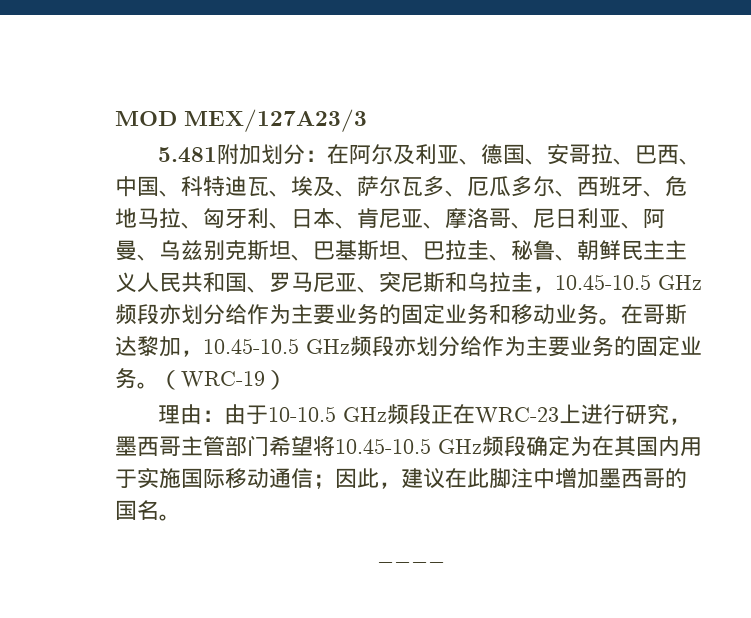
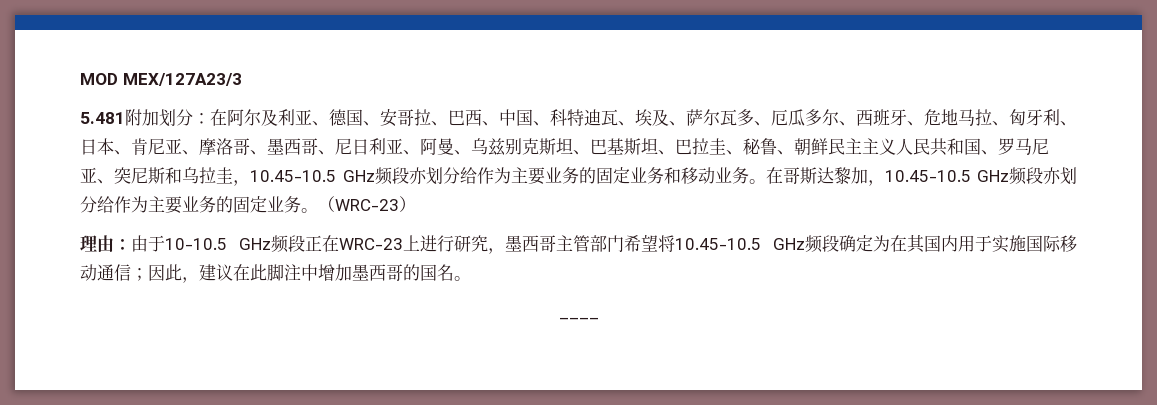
- 在阿尔及利亚、德国、安哥拉、巴西、中国、科特迪瓦、埃及、萨尔瓦多、厄瓜多尔、西班牙、危地马拉、匈牙利、日本、肯尼亚、摩洛哥、尼日利亚、阿曼、乌兹别克斯坦、巴基斯坦、巴拉圭、秘鲁、朝鲜民主主义人民共和国、罗马尼亚、突尼斯和乌拉圭，10.45-10.5 GHz频段亦划分给作为主要业务的固定业务和移动业务。
+ 在阿尔及利亚、德国、安哥拉、巴西、中国、科特迪瓦、埃及、萨尔瓦多、厄瓜多尔、西班牙、危地马拉、匈牙利、日本、肯尼亚、摩洛哥、墨西哥、尼日利亚、阿曼、乌兹别克斯坦、巴基斯坦、巴拉圭、秘鲁、朝鲜民主主义人民共和国、罗马尼亚、突尼斯和乌拉圭，10.45-10.5 GHz频段亦划分给作为主要业务的固定业务和移动业务。
- （WRC-19）
+ （WRC-23）

